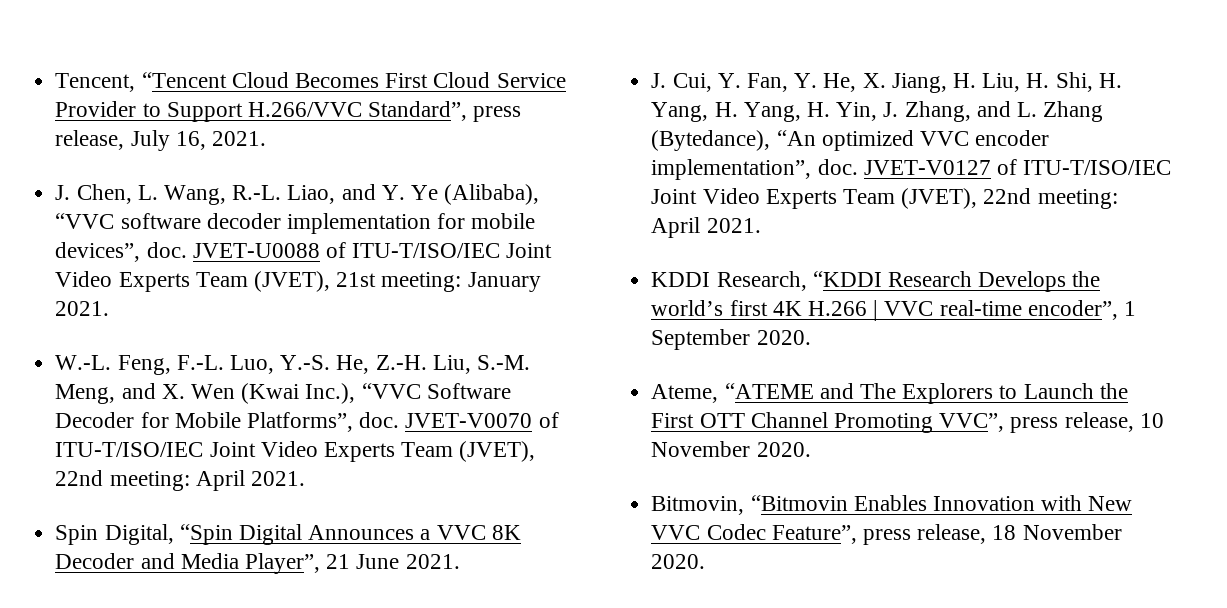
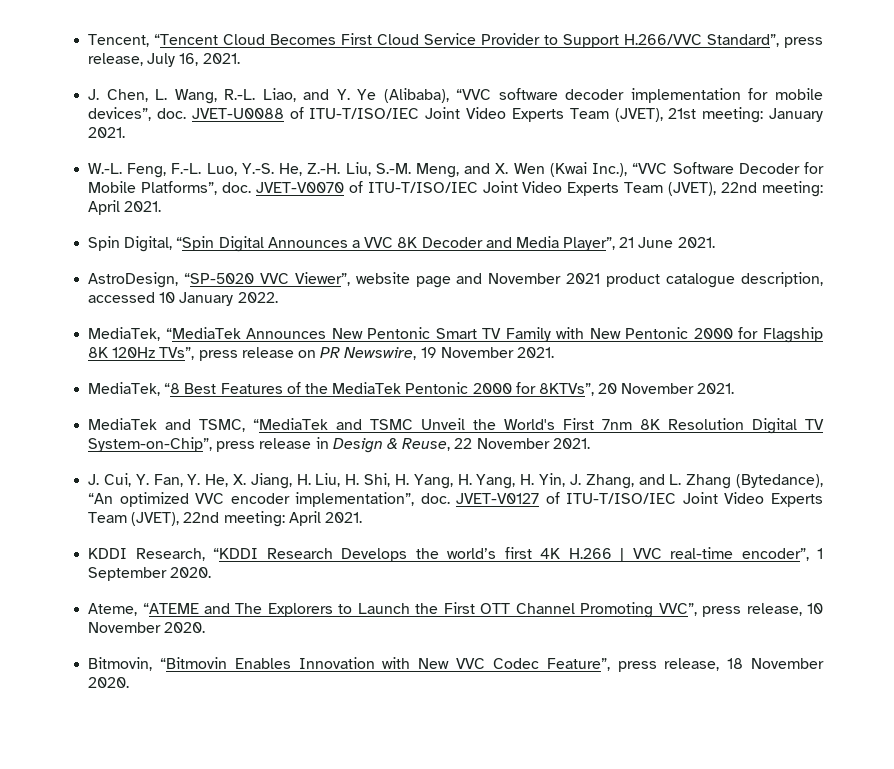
+ AstroDesign, “SP-5020 VVC Viewer”, website page and November 2021 product catalogue description, accessed 10 January 2022.
+ MediaTek, “MediaTek Announces New Pentonic Smart TV Family with New Pentonic 2000 for Flagship 8K 120Hz TVs”, press release on PR Newswire, 19 November 2021.
+ MediaTek, “8 Best Features of the MediaTek Pentonic 2000 for 8KTVs”, 20 November 2021.
+ MediaTek and TSMC, “MediaTek and TSMC Unveil the World's First 7nm 8K Resolution Digital TV System-on-Chip”, press release in Design & Reuse, 22 November 2021.

